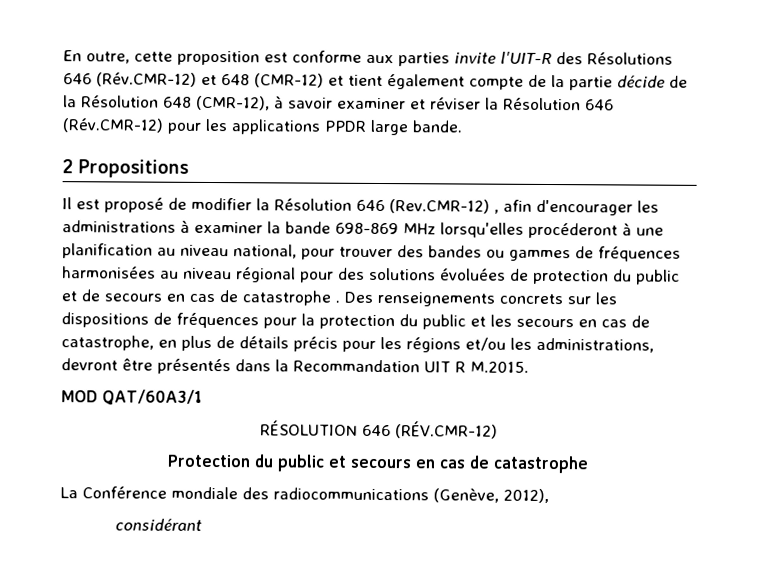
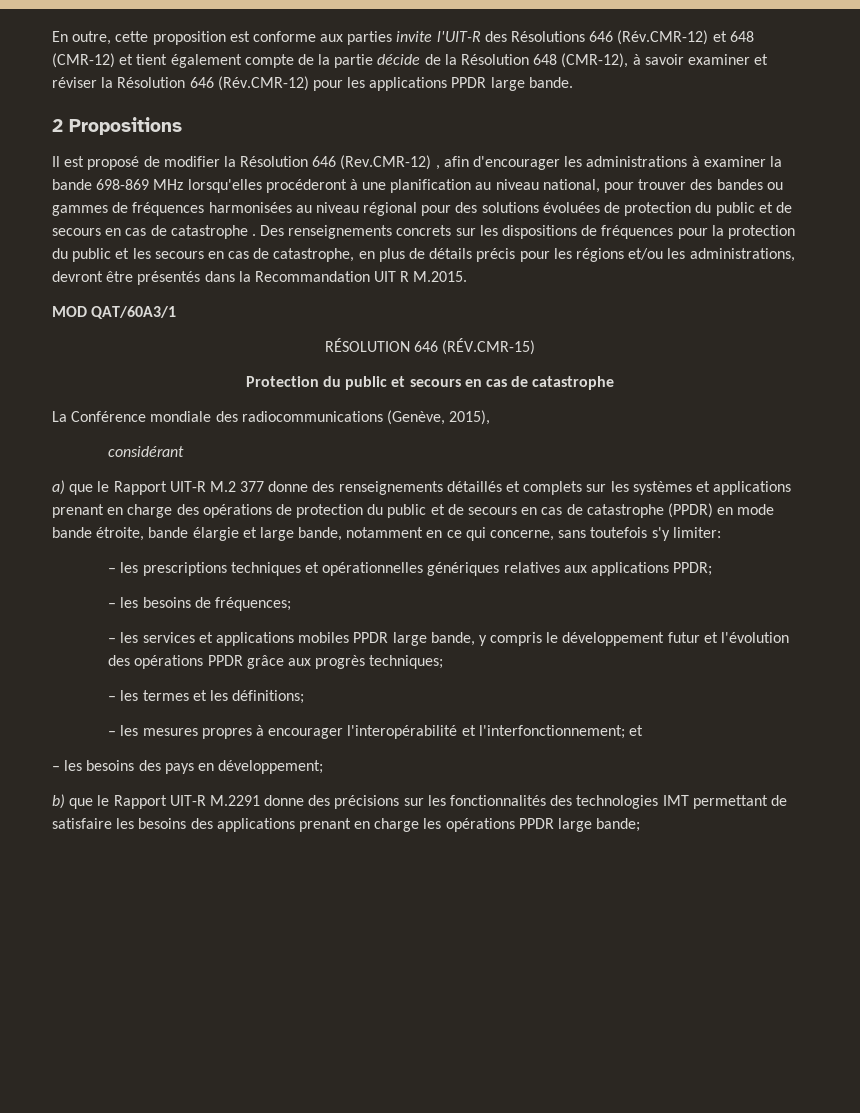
- RÉSOLUTION 646 (RÉV.CMR-12)
+ RÉSOLUTION 646 (RÉV.CMR-15)
- La Conférence mondiale des radiocommunications (Genève, 2012),
+ La Conférence mondiale des radiocommunications (Genève, 2015),
+ a) que le Rapport UIT-R M.2 377 donne des renseignements détaillés et complets sur les systèmes et applications prenant en charge des opérations de protection du public et de secours en cas de catastrophe (PPDR) en mode bande étroite, bande élargie et large bande, notamment en ce qui concerne, sans toutefois s'y limiter:
+ – les prescriptions techniques et opérationnelles génériques relatives aux applications PPDR;
+ – les besoins de fréquences;
+ – les services et applications mobiles PPDR large bande, y compris le développement futur et l'évolution des opérations PPDR grâce aux progrès techniques;
+ – les termes et les définitions;
+ – les mesures propres à encourager l'interopérabilité et l'interfonctionnement; et
+ – les besoins des pays en développement;
+ b) que le Rapport UIT-R M.2291 donne des précisions sur les fonctionnalités des technologies IMT permettant de satisfaire les besoins des applications prenant en charge les opérations PPDR large bande;

